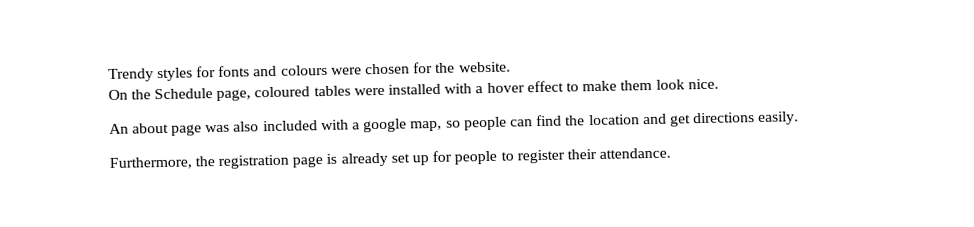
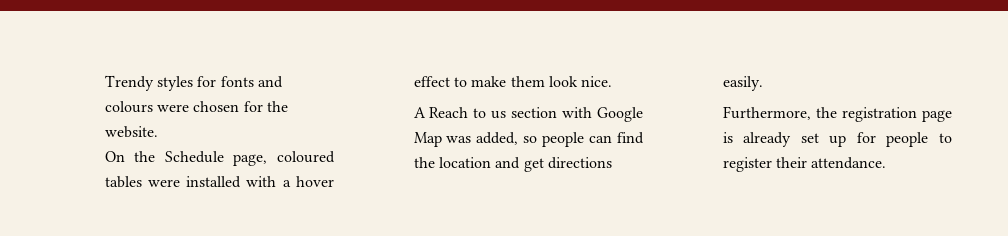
- An about page was also included with a google map, so people can find the location and get directions easily.
+ A Reach to us section with Google Map was added, so people can find the location and get directions easily.

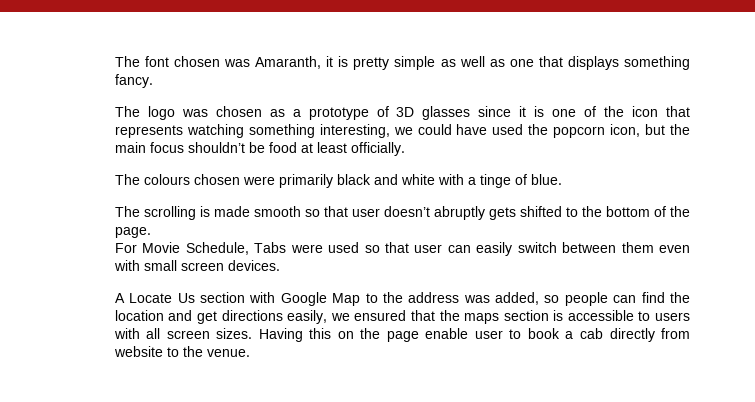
- Trendy styles for fonts and colours were chosen for the website.
- On the Schedule page, coloured tables were installed with a hover effect to make them look nice.
- A Reach to us section with Google Map was added, so people can find the location and get directions easily.
- Furthermore, the registration page is already set up for people to register their attendance.
+ The font chosen was Amaranth, it is pretty simple as well as one that displays something fancy.
+ The logo was chosen as a prototype of 3D glasses since it is one of the icon that represents watching something interesting, we could have used the popcorn icon, but the main focus shouldn’t be food at least officially.
+ The colours chosen were primarily black and white with a tinge of blue.
+ The scrolling is made smooth so that user doesn’t abruptly gets shifted to the bottom of the page.
+ For Movie Schedule, Tabs were used so that user can easily switch between them even with small screen devices.
+ A Locate Us section with Google Map to the address was added, so people can find the location and get directions easily, we ensured that the maps section is accessible to users with all screen sizes. Having this on the page enable user to book a cab directly from website to the venue.

